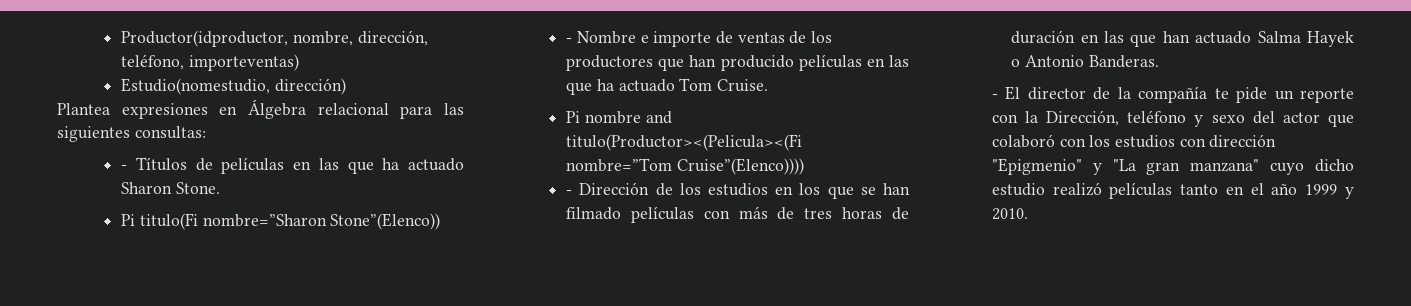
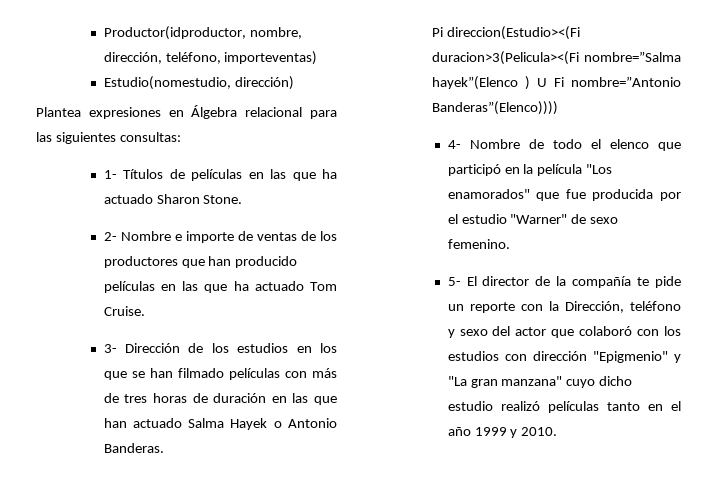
- - Títulos de películas en las que ha actuado Sharon Stone.
+ 1- Títulos de películas en las que ha actuado Sharon Stone.
- Pi titulo(Fi nombre=”Sharon Stone”(Elenco))
- - Nombre e importe de ventas de los productores que han producido películas en las que ha actuado Tom Cruise.
+ 2- Nombre e importe de ventas de los productores que han producido películas en las que ha actuado Tom Cruise.
- Pi nombre and titulo(Productor><(Pelicula><(Fi nombre=”Tom Cruise”(Elenco))))
- - Dirección de los estudios en los que se han filmado películas con más de tres horas de duración en las que han actuado Salma Hayek o Antonio Banderas.
+ 3- Dirección de los estudios en los que se han filmado películas con más de tres horas de duración en las que han actuado Salma Hayek o Antonio Banderas.
- - El director de la compañía te pide un reporte con la Dirección, teléfono y sexo del actor que colaboró con los estudios con dirección "Epigmenio" y "La gran manzana" cuyo dicho estudio realizó películas tanto en el año 1999 y 2010.
+ Pi direccion(Estudio><(Fi duracion>3(Pelicula><(Fi nombre=”Salma hayek”(Elenco ) U Fi nombre=”Antonio Banderas”(Elenco))))
+ 4- Nombre de todo el elenco que participó en la película "Los enamorados" que fue producida por el estudio "Warner" de sexo femenino.
+ 5- El director de la compañía te pide un reporte con la Dirección, teléfono y sexo del actor que colaboró con los estudios con dirección "Epigmenio" y "La gran manzana" cuyo dicho estudio realizó películas tanto en el año 1999 y 2010.

